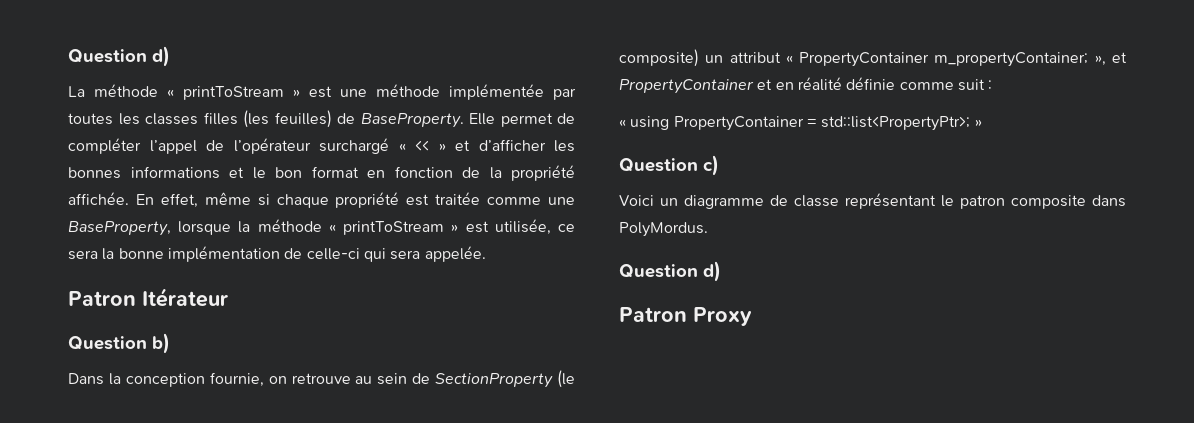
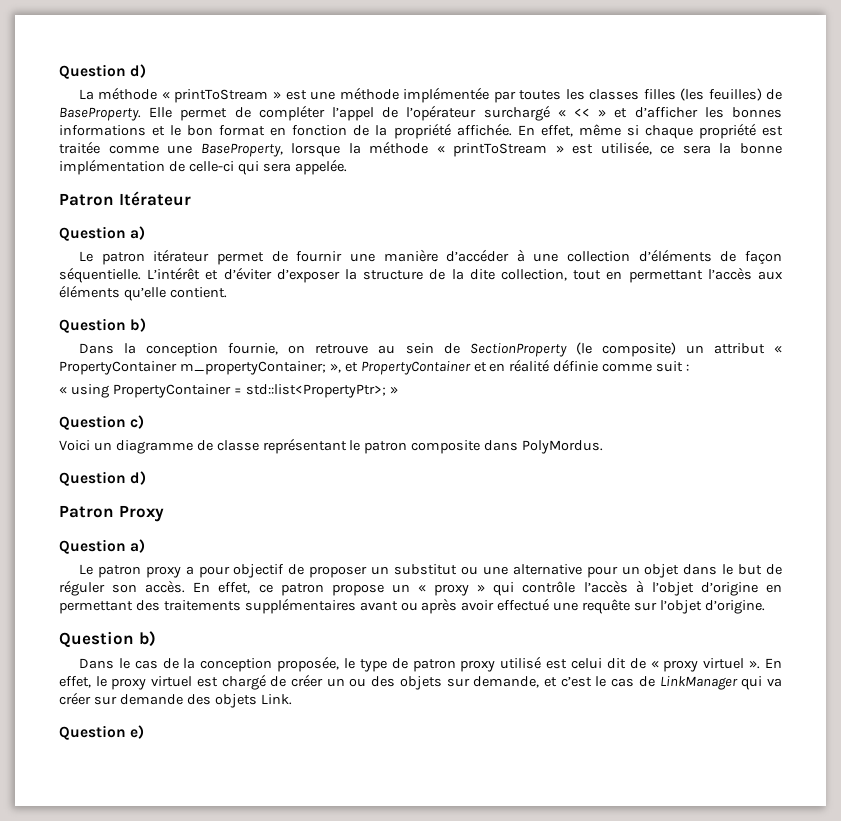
  Patron Itérateur
+ Question a)
+ Le patron itérateur permet de fournir une manière d’accéder à une collection d’éléments de façon séquentielle. L’intérêt et d’éviter d’exposer la structure de la dite collection, tout en permettant l’accès aux éléments qu’elle contient.
  Patron Proxy
+ Question a)
+ Le patron proxy a pour objectif de proposer un substitut ou une alternative pour un objet dans le but de réguler son accès. En effet, ce patron propose un « proxy » qui contrôle l’accès à l’objet d’origine en permettant des traitements supplémentaires avant ou après avoir effectué une requête sur l’objet d’origine.
+ Question b)
+ Dans le cas de la conception proposée, le type de patron proxy utilisé est celui dit de « proxy virtuel ». En effet, le proxy virtuel est chargé de créer un ou des objets sur demande, et c’est le cas de LinkManager qui va créer sur demande des objets Link.
+ Question e)

